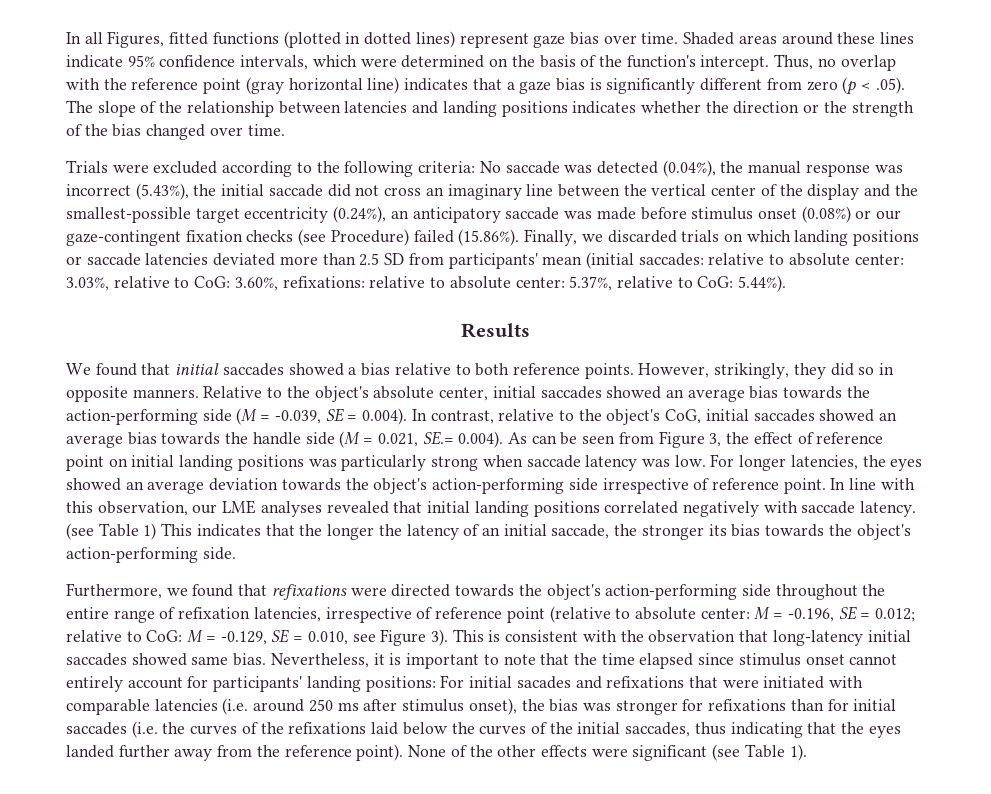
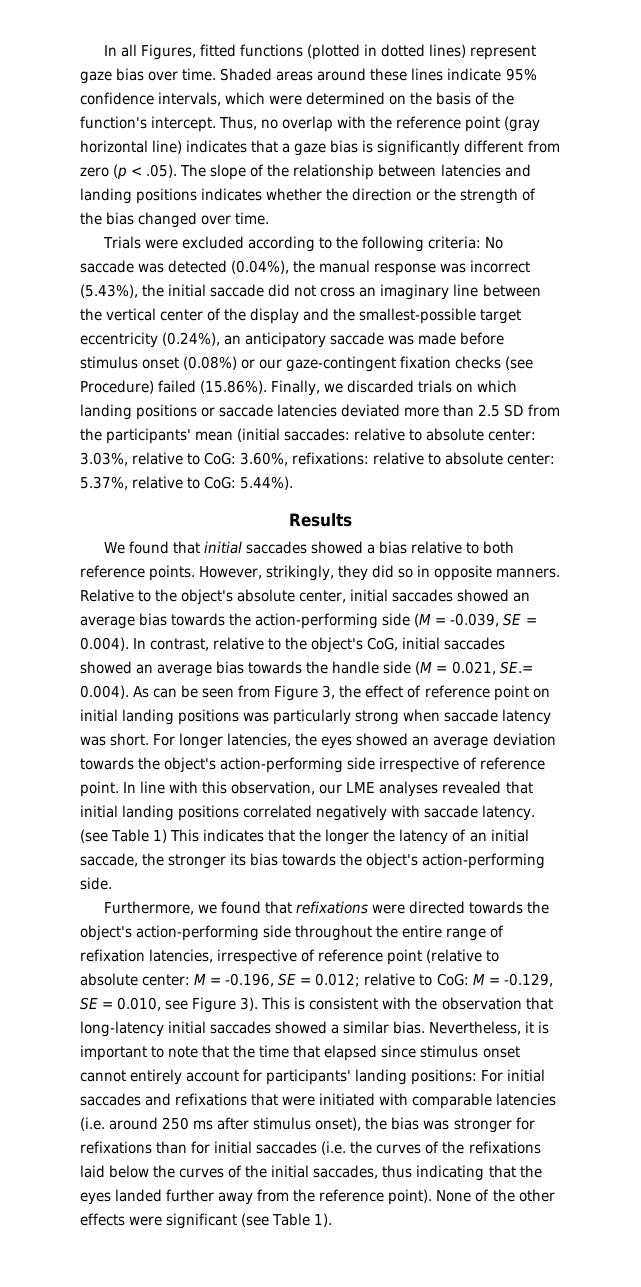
- No saccade was detected (0.04%), the manual response was incorrect (5.43%), the initial saccade did not cross an imaginary line between the vertical center of the display and the smallest-possible target eccentricity (0.24%), an anticipatory saccade was made before stimulus onset (0.08%) or our gaze-contingent fixation checks (see Procedure) failed (15.86%). Finally, we discarded trials on which landing positions or saccade latencies deviated more than 2.5 SD from participants' mean (initial saccades:
+ No saccade was detected (0.04%), the manual response was incorrect (5.43%), the initial saccade did not cross an imaginary line between the vertical center of the display and the smallest-possible target eccentricity (0.24%), an anticipatory saccade was made before stimulus onset (0.08%) or our gaze-contingent fixation checks (see Procedure) failed (15.86%). Finally, we discarded trials on which landing positions or saccade latencies deviated more than 2.5 SD from the participants' mean (initial saccades:
- Relative to the object's absolute center, initial saccades showed an average bias towards the action-performing side (M = -0.039, SE = 0.004). In contrast, relative to the object's CoG, initial saccades showed an average bias towards the handle side (M = 0.021, SE.= 0.004). As can be seen from Figure 3, the effect of reference point on initial landing positions was particularly strong when saccade latency was low.
+ Relative to the object's absolute center, initial saccades showed an average bias towards the action-performing side (M = -0.039, SE = 0.004). In contrast, relative to the object's CoG, initial saccades showed an average bias towards the handle side (M = 0.021, SE.= 0.004). As can be seen from Figure 3, the effect of reference point on initial landing positions was particularly strong when saccade latency was short.
- This is consistent with the observation that long-latency initial saccades showed same bias.
+ This is consistent with the observation that long-latency initial saccades showed a similar bias.
- Nevertheless, it is important to note that the time elapsed since stimulus onset cannot entirely account for participants' landing positions:
+ Nevertheless, it is important to note that the time that elapsed since stimulus onset cannot entirely account for participants' landing positions:
- For initial sacades and refixations that were initiated with comparable latencies (i.e. around 250 ms after stimulus onset), the bias was stronger for refixations than for initial saccades (i.e. the curves of the refixations laid below the curves of the initial saccades, thus indicating that the eyes landed further away from the reference point).
+ For initial saccades and refixations that were initiated with comparable latencies (i.e. around 250 ms after stimulus onset), the bias was stronger for refixations than for initial saccades (i.e. the curves of the refixations laid below the curves of the initial saccades, thus indicating that the eyes landed further away from the reference point).

